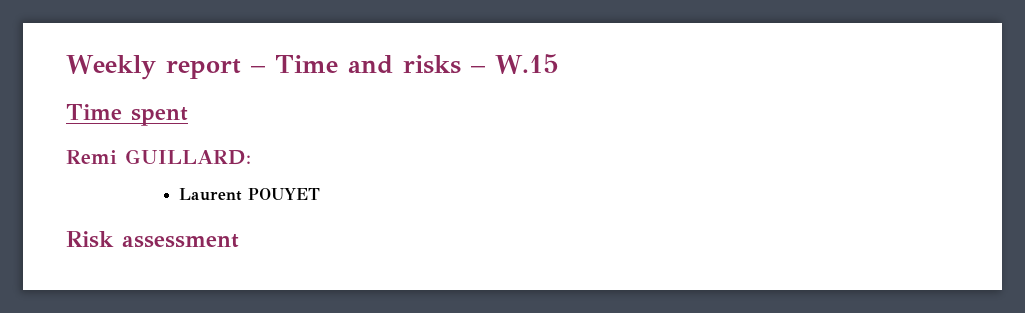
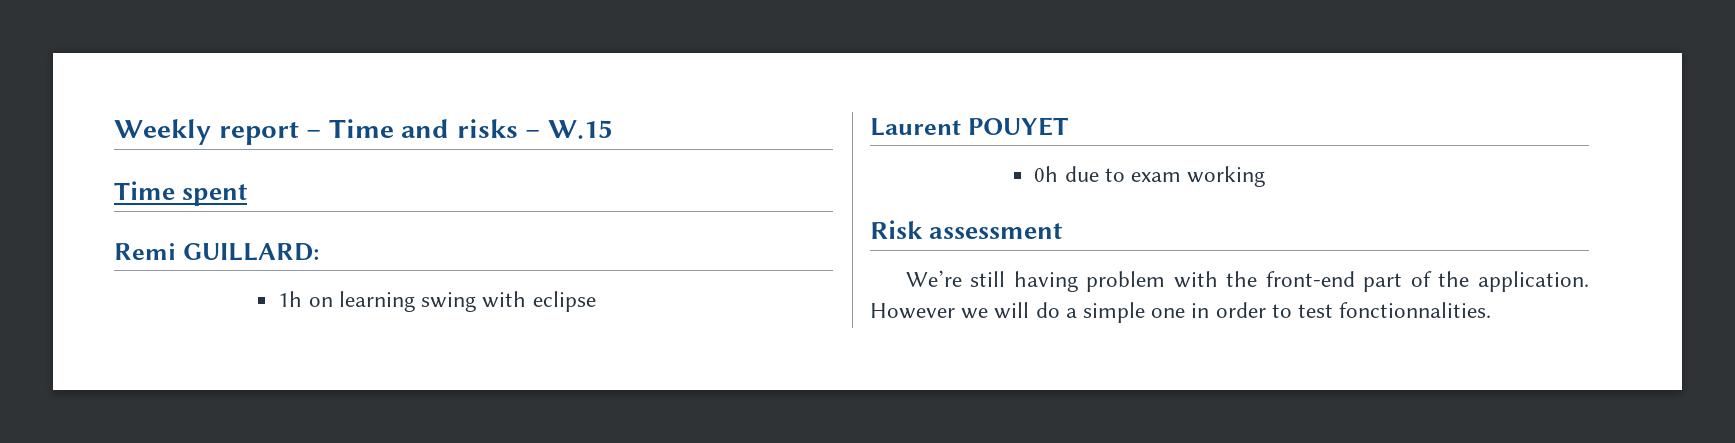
+ 1h on learning swing with eclipse
  Laurent POUYET
+ 0h due to exam working
  Risk assessment
+ We’re still having problem with the front-end part of the application. However we will do a simple one in order to test fonctionnalities.

